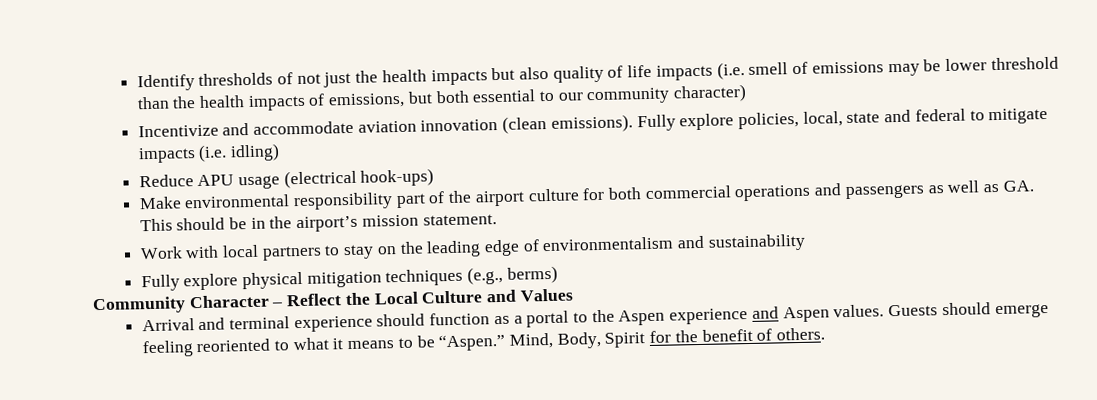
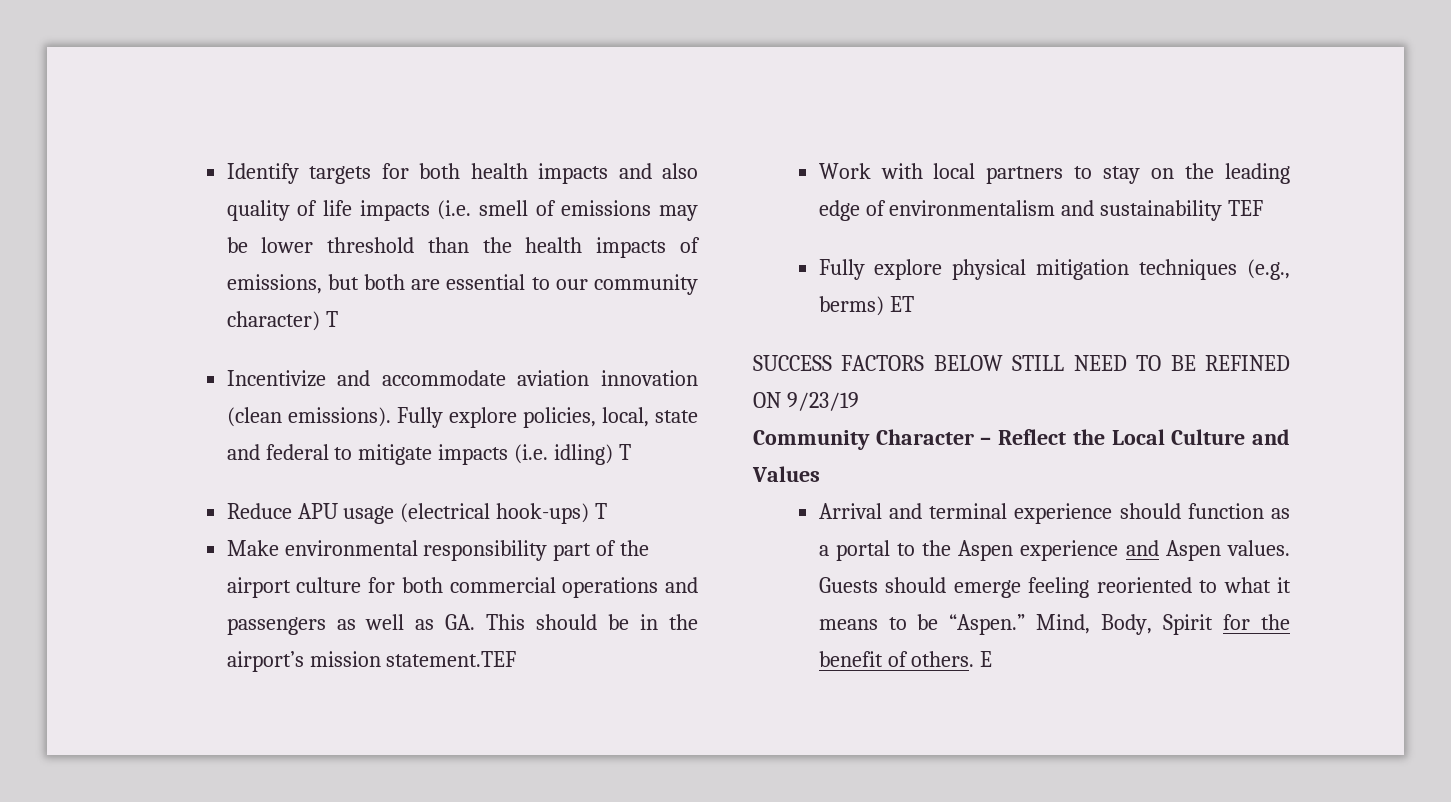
- Identify thresholds of not just the health impacts but also quality of life impacts (i.e. smell of emissions may be lower threshold than the health impacts of emissions, but both essential to our community character)
+ Identify targets for both health impacts and also quality of life impacts (i.e. smell of emissions may be lower threshold than the health impacts of emissions, but both are essential to our community character) T
- Fully explore policies, local, state and federal to mitigate impacts (i.e. idling)
+ Fully explore policies, local, state and federal to mitigate impacts (i.e. idling) T
- Reduce APU usage (electrical hook-ups)
+ Reduce APU usage (electrical hook-ups) T
- Make environmental responsibility part of the airport culture for both commercial operations and passengers as well as GA. This should be in the airport’s mission statement.
+ Make environmental responsibility part of the airport culture for both commercial operations and passengers as well as GA. This should be in the airport’s mission statement.TEF
- Work with local partners to stay on the leading edge of environmentalism and sustainability
+ Work with local partners to stay on the leading edge of environmentalism and sustainability TEF
- Fully explore physical mitigation techniques (e.g., berms)
+ Fully explore physical mitigation techniques (e.g., berms) ET
+ SUCCESS FACTORS BELOW STILL NEED TO BE REFINED ON 9/23/19
+ E

